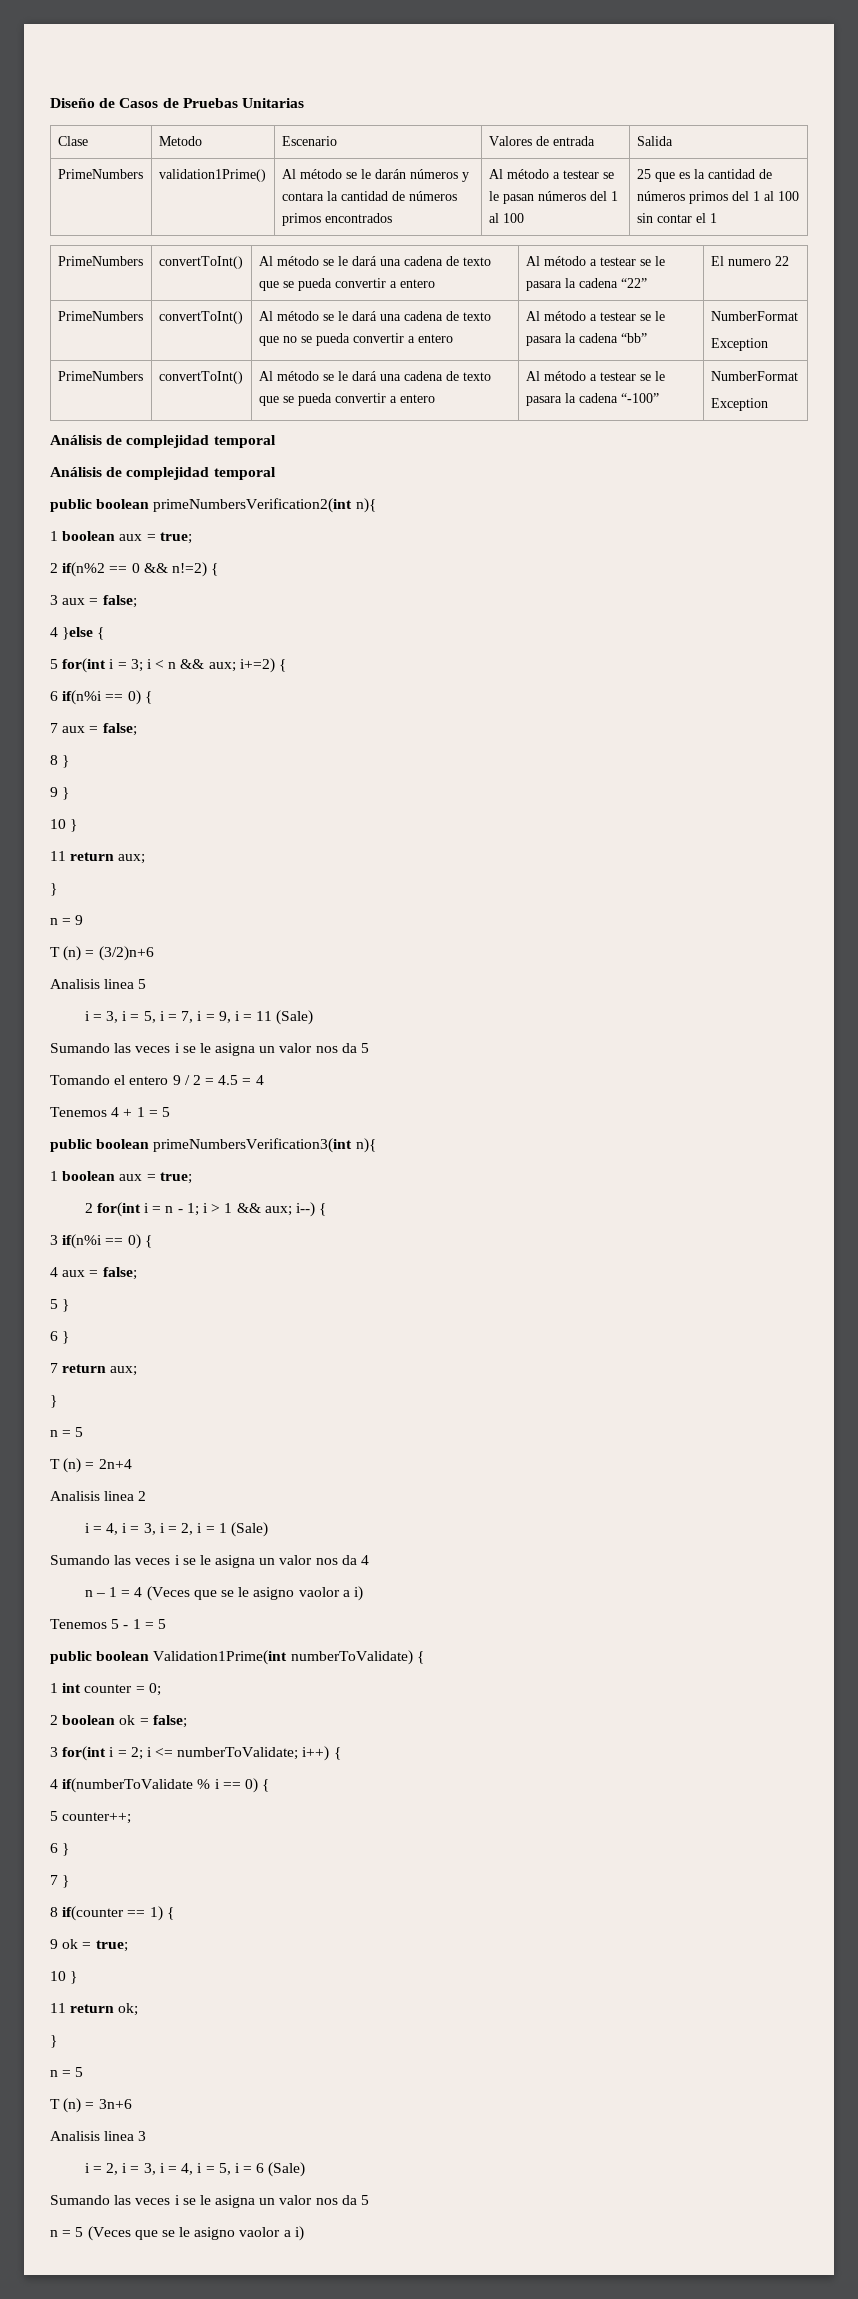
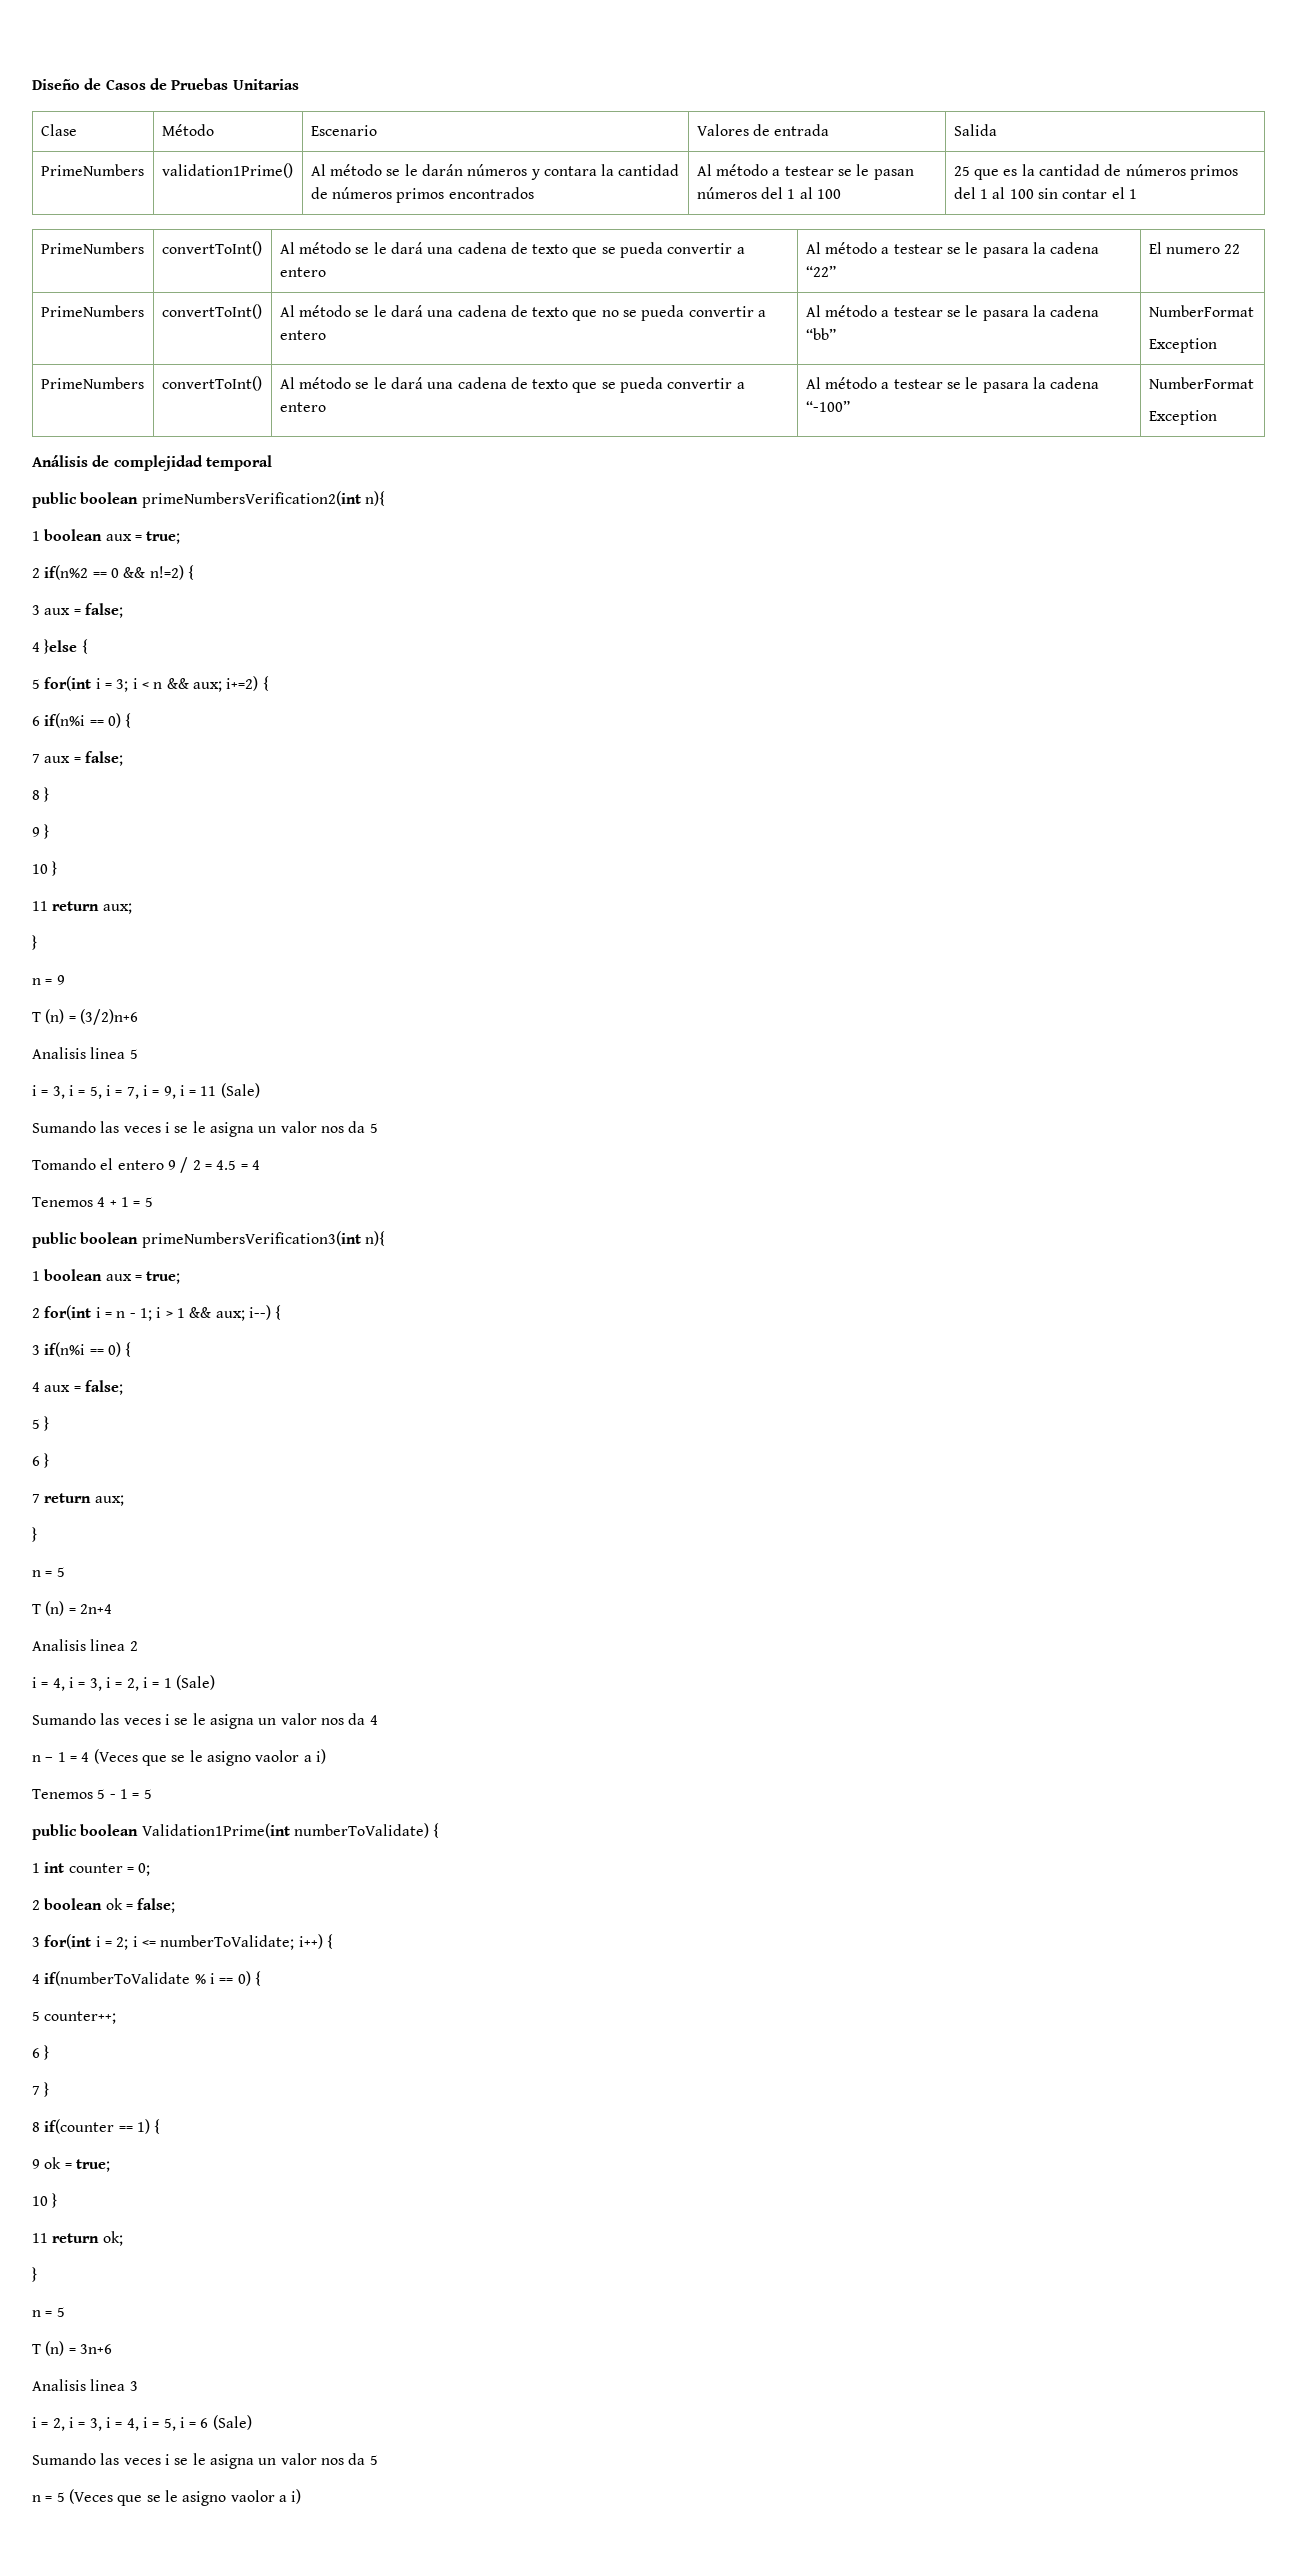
- Clase | Metodo | Escenario | Valores de entrada | Salida
+ Clase | Método | Escenario | Valores de entrada | Salida
  PrimeNumbers | convertToInt() | Al método se le dará una cadena de texto que se pueda convertir a entero | Al método a testear se le pasara la cadena “-100” | NumberFormat
  Exception
- Análisis de complejidad temporal

